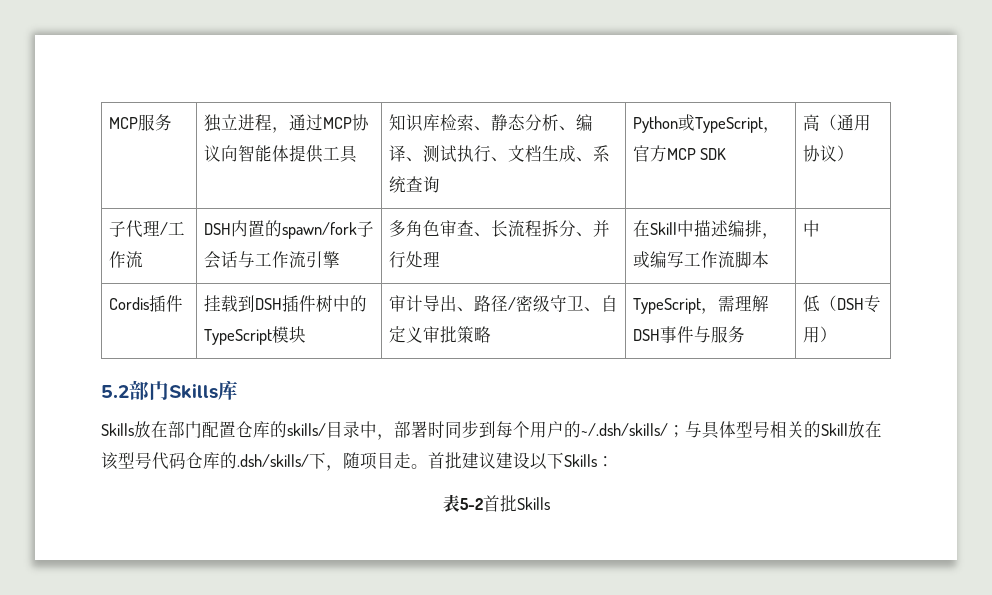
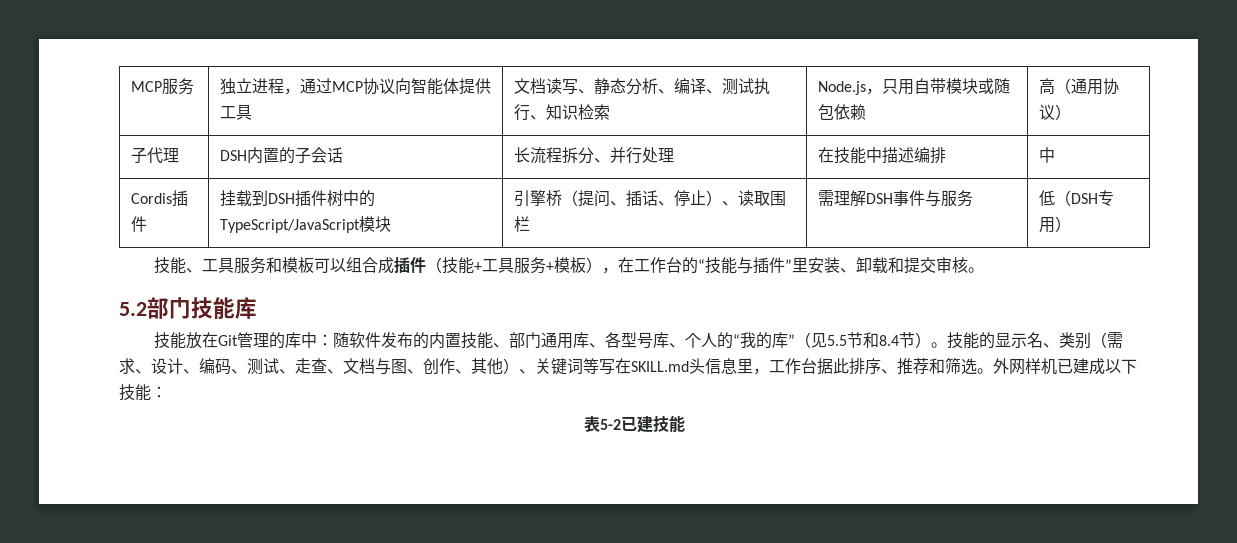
- MCP服务 | 独立进程，通过MCP协议向智能体提供工具 | 知识库检索、静态分析、编译、测试执行、文档生成、系统查询 | Python或TypeScript，官方MCP SDK | 高（通用协议）
+ MCP服务 | 独立进程，通过MCP协议向智能体提供工具 | 文档读写、静态分析、编译、测试执行、知识检索 | Node.js，只用自带模块或随包依赖 | 高（通用协议）
- 子代理/工作流 | DSH内置的spawn/fork子会话与工作流引擎 | 多角色审查、长流程拆分、并行处理 | 在Skill中描述编排，或编写工作流脚本 | 中
+ 子代理 | DSH内置的子会话 | 长流程拆分、并行处理 | 在技能中描述编排 | 中
- Cordis插件 | 挂载到DSH插件树中的TypeScript模块 | 审计导出、路径/密级守卫、自定义审批策略 | TypeScript，需理解DSH事件与服务 | 低（DSH专用）
+ Cordis插件 | 挂载到DSH插件树中的TypeScript/JavaScript模块 | 引擎桥（提问、插话、停止）、读取围栏 | 需理解DSH事件与服务 | 低（DSH专用）
+ 技能、工具服务和模板可以组合成插件（技能+工具服务+模板），在工作台的“技能与插件”里安装、卸载和提交审核。
- 5.2部门Skills库
+ 5.2部门技能库
- Skills放在部门配置仓库的skills/目录中，部署时同步到每个用户的~/.dsh/skills/；与具体型号相关的Skill放在该型号代码仓库的.dsh/skills/下，随项目走。首批建议建设以下Skills：
+ 技能放在Git管理的库中：随软件发布的内置技能、部门通用库、各型号库、个人的“我的库”（见5.5节和8.4节）。技能的显示名、类别（需求、设计、编码、测试、走查、文档与图、创作、其他）、关键词等写在SKILL.md头信息里，工作台据此排序、推荐和筛选。外网样机已建成以下技能：
- 表5-2首批Skills
+ 表5-2已建技能

